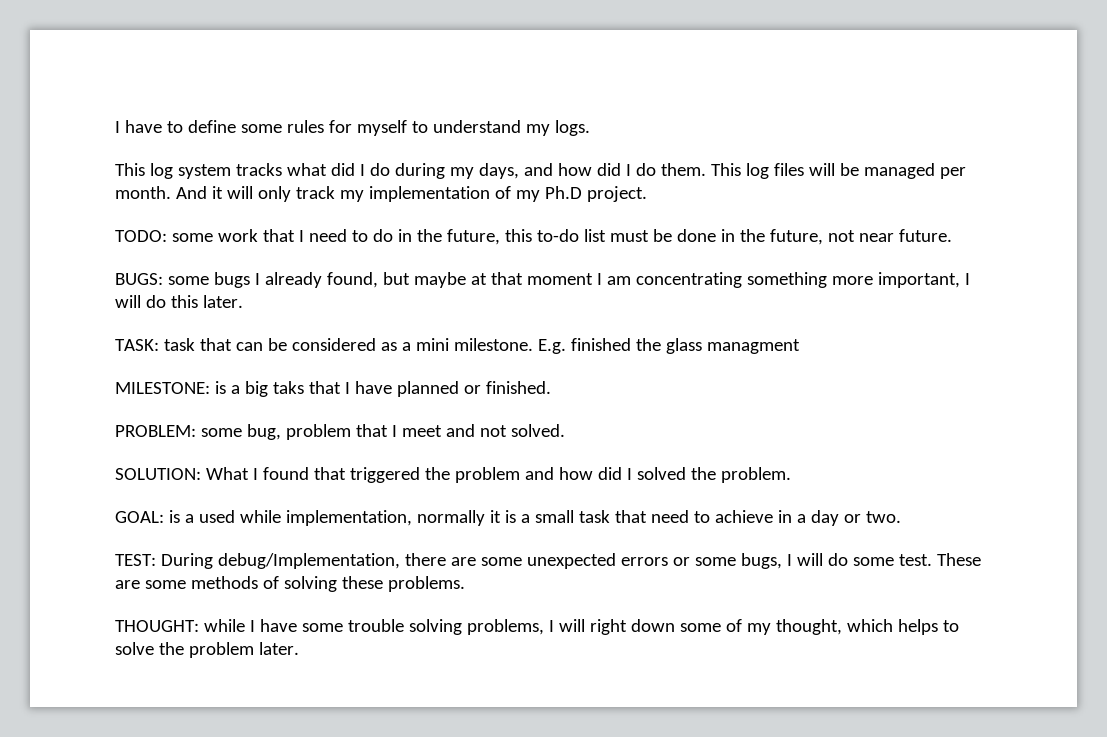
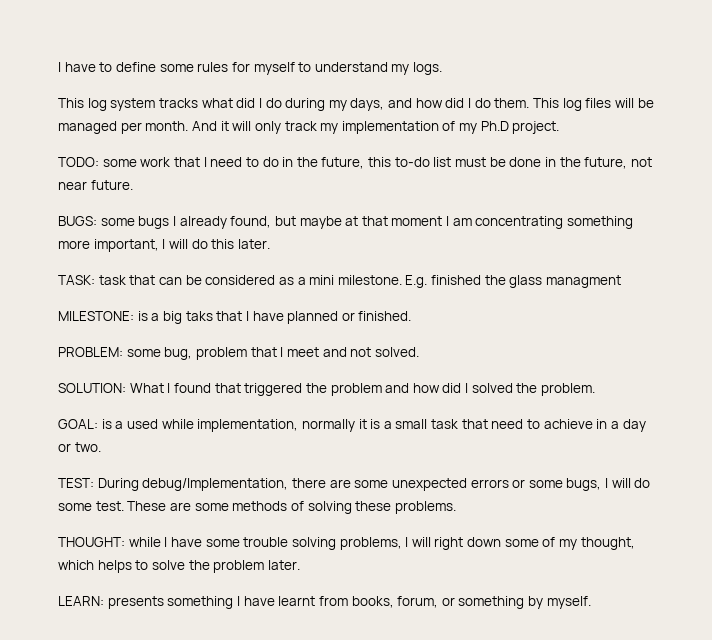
+ LEARN: presents something I have learnt from books, forum, or something by myself.

